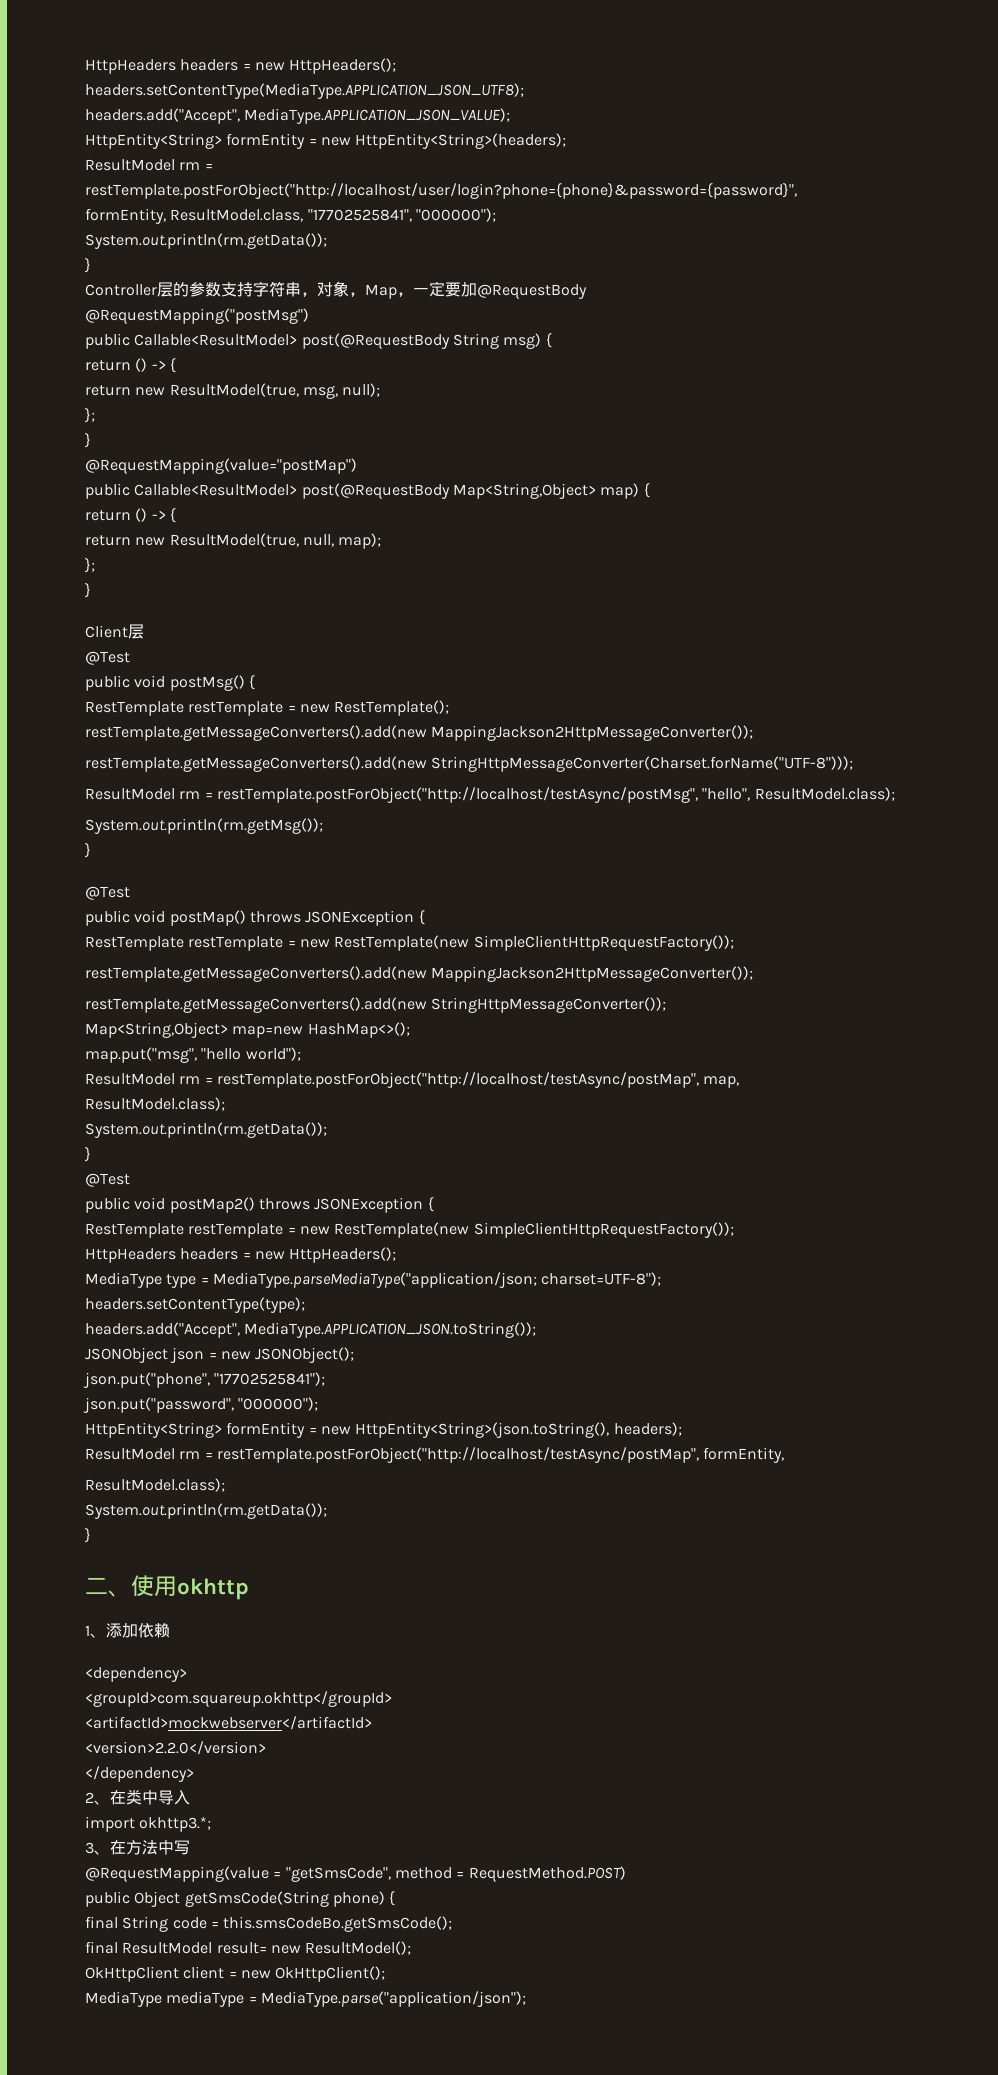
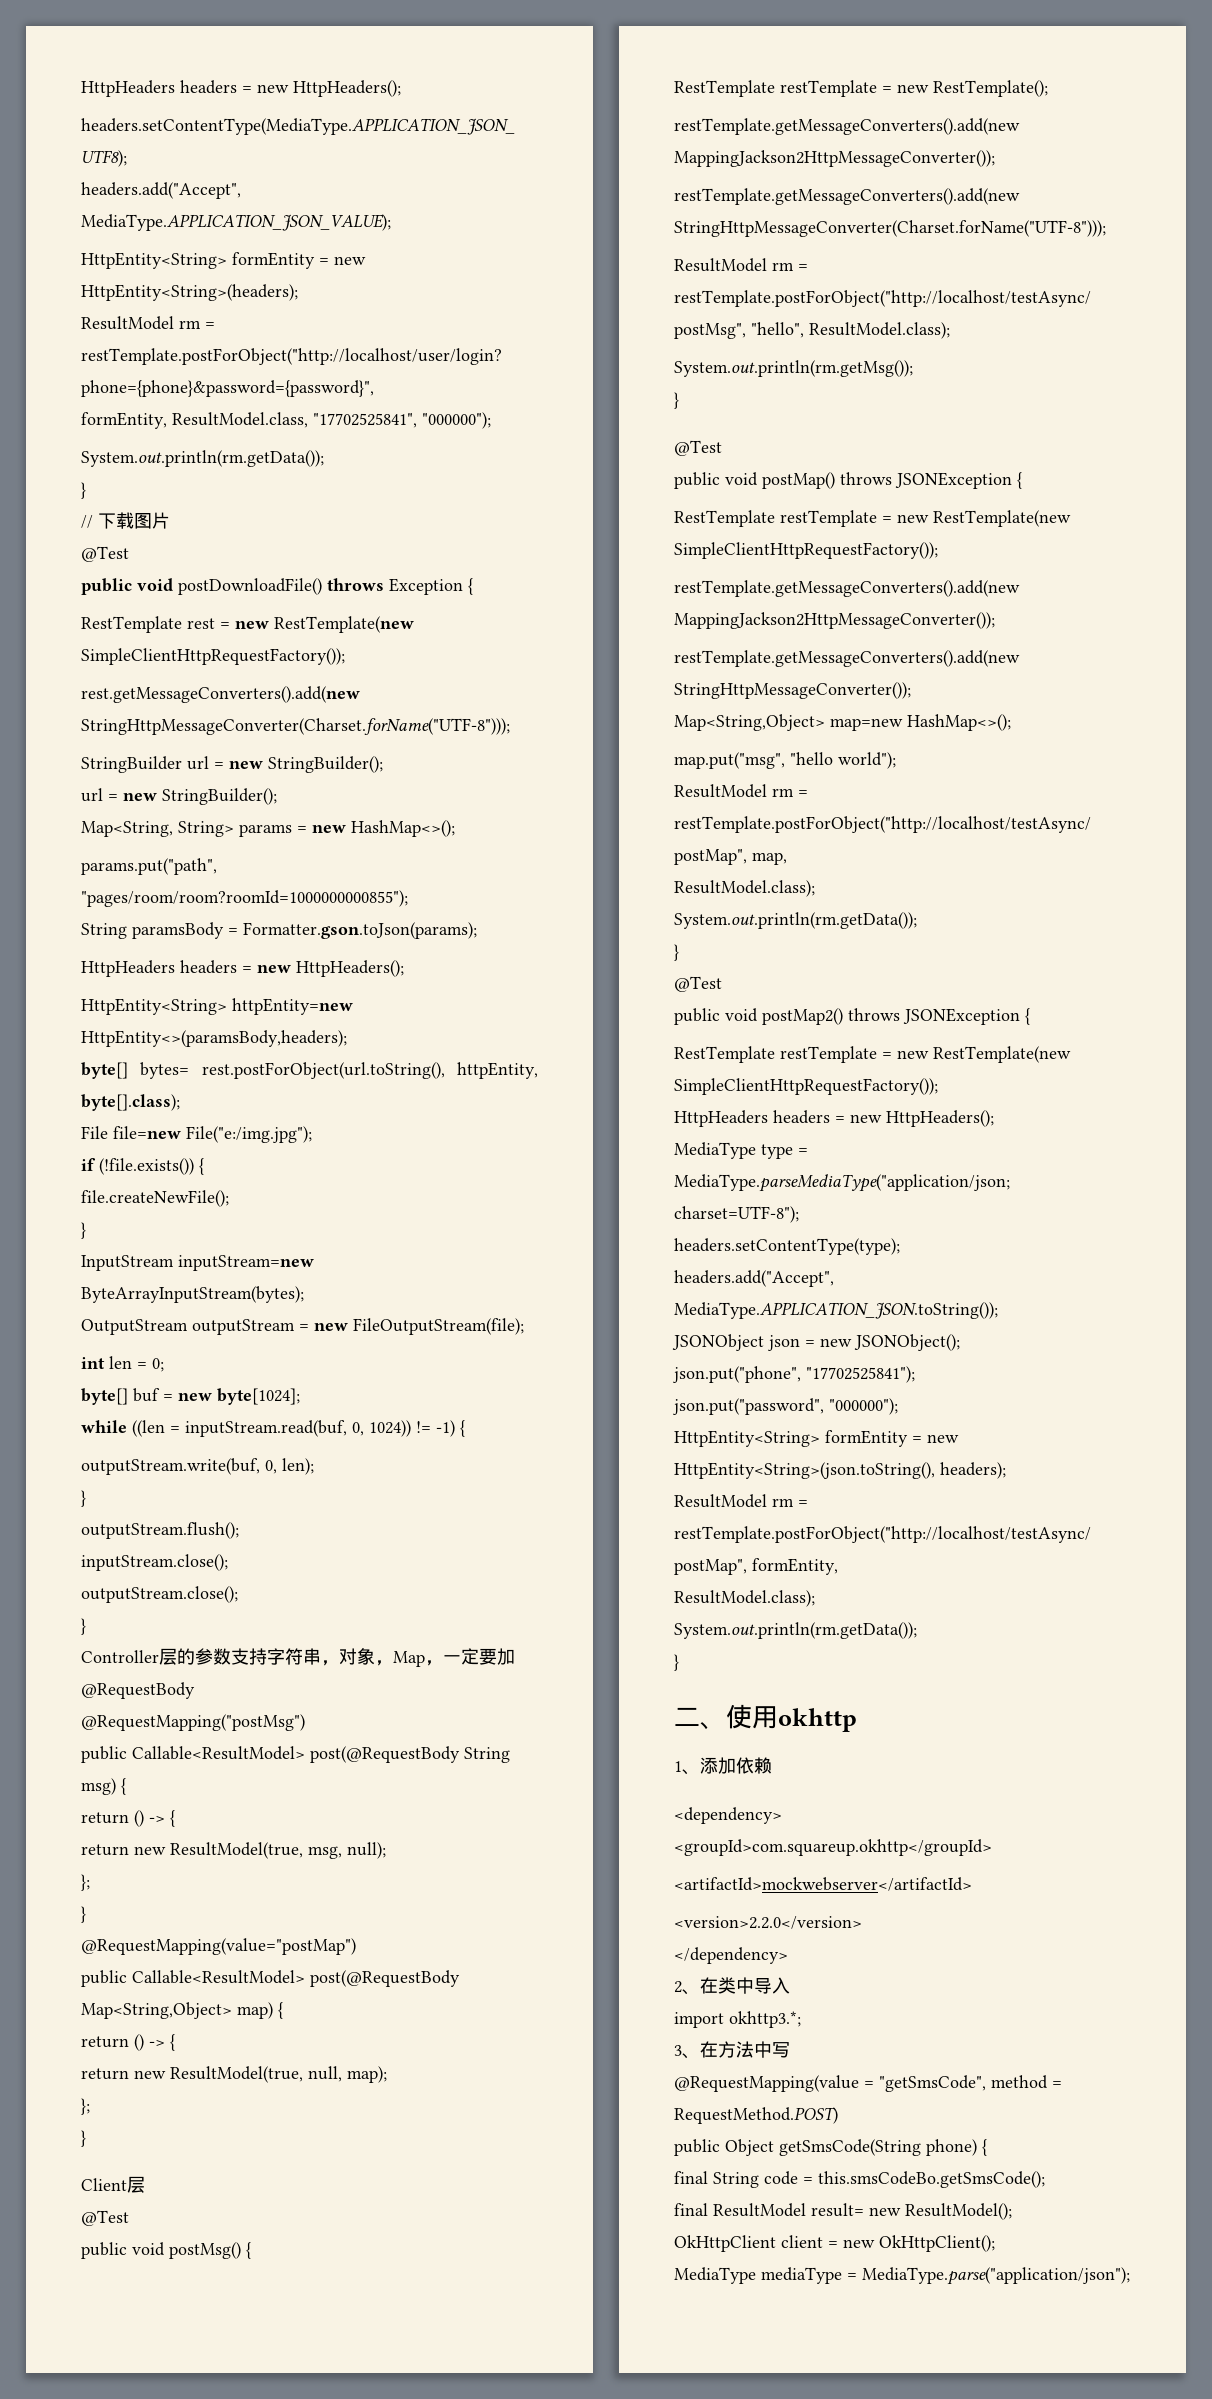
+ // 下载图片
+ @Test
+ public void postDownloadFile() throws Exception {
+ RestTemplate rest = new RestTemplate(new SimpleClientHttpRequestFactory());
+ rest.getMessageConverters().add(new StringHttpMessageConverter(Charset.forName("UTF-8")));
+ StringBuilder url = new StringBuilder();
+ url = new StringBuilder();
+ Map<String, String> params = new HashMap<>();
+ params.put("path", "pages/room/room?roomId=1000000000855");
+ String paramsBody = Formatter.gson.toJson(params);
+ HttpHeaders headers = new HttpHeaders();
+ HttpEntity<String> httpEntity=new HttpEntity<>(paramsBody,headers);
+ byte[] bytes= rest.postForObject(url.toString(), httpEntity, byte[].class);
+ File file=new File("e:/img.jpg");
+ if (!file.exists()) {
+ file.createNewFile();
+ }
+ InputStream inputStream=new ByteArrayInputStream(bytes);
+ OutputStream outputStream = new FileOutputStream(file);
+ int len = 0;
+ byte[] buf = new byte[1024];
+ while ((len = inputStream.read(buf, 0, 1024)) != -1) {
+ outputStream.write(buf, 0, len);
+ }
+ outputStream.flush();
+ inputStream.close();
+ outputStream.close();
+ }

